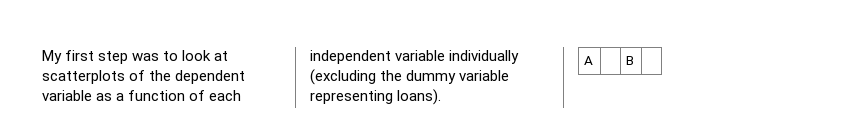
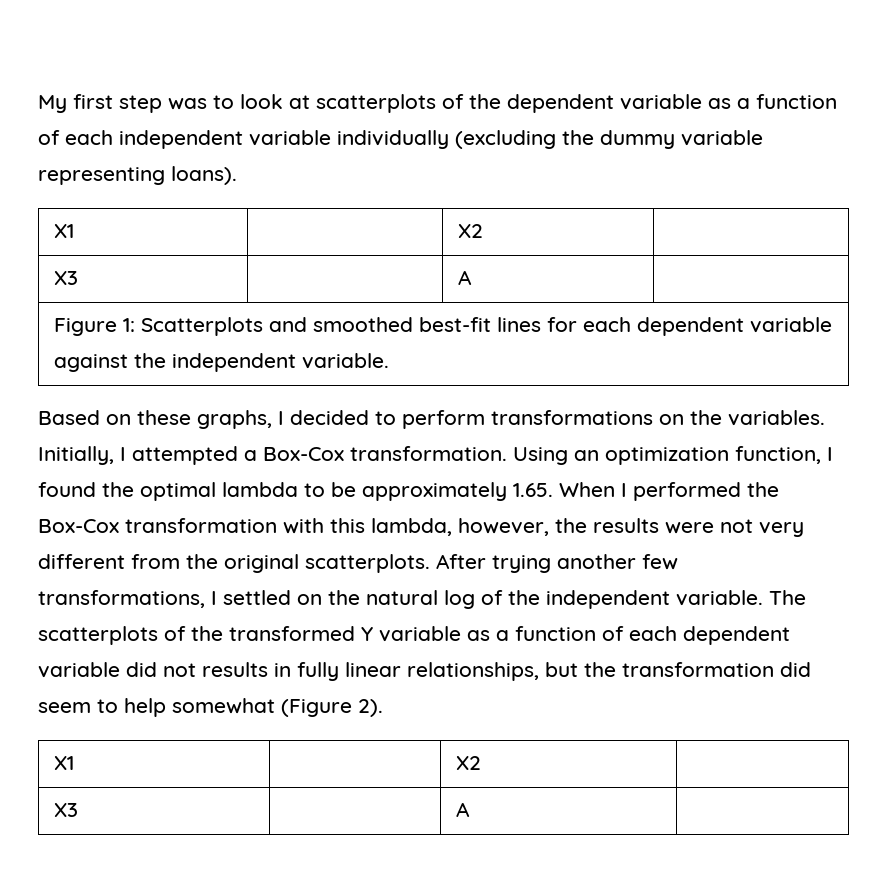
  My first step was to look at scatterplots of the dependent variable as a function of each independent variable individually (excluding the dummy variable representing loans).
- A | | B |
+ X1 | | X2 |
+ X3 | | A |
+ Figure 1: Scatterplots and smoothed best-fit lines for each dependent variable against the independent variable.
+ Based on these graphs, I decided to perform transformations on the variables. Initially, I attempted a Box-Cox transformation. Using an optimization function, I found the optimal lambda to be approximately 1.65. When I performed the Box-Cox transformation with this lambda, however, the results were not very different from the original scatterplots. After trying another few transformations, I settled on the natural log of the independent variable. The scatterplots of the transformed Y variable as a function of each dependent variable did not results in fully linear relationships, but the transformation did seem to help somewhat (Figure 2).
+ X1 | | X2 |
+ X3 | | A |

